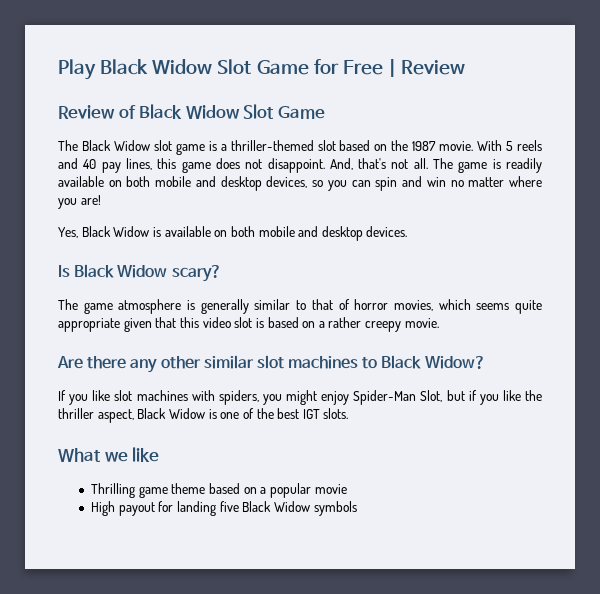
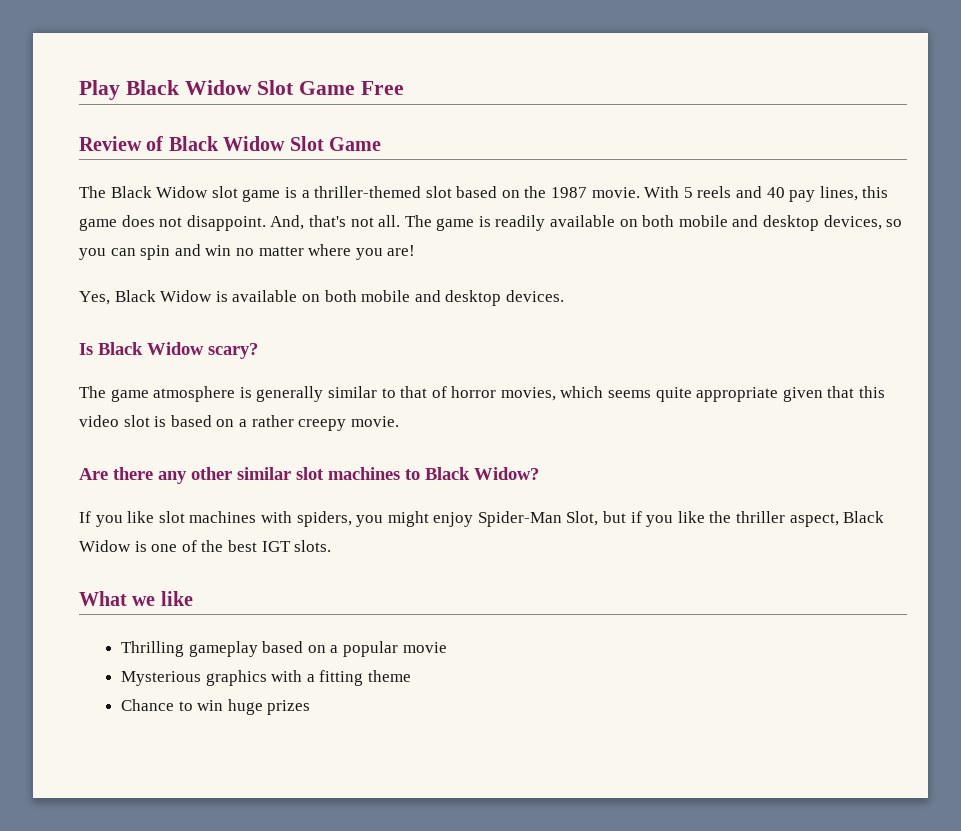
- Play Black Widow Slot Game for Free | Review
+ Play Black Widow Slot Game Free
- Thrilling game theme based on a popular movie
+ Thrilling gameplay based on a popular movie
- High payout for landing five Black Widow symbols
+ Mysterious graphics with a fitting theme
+ Chance to win huge prizes

